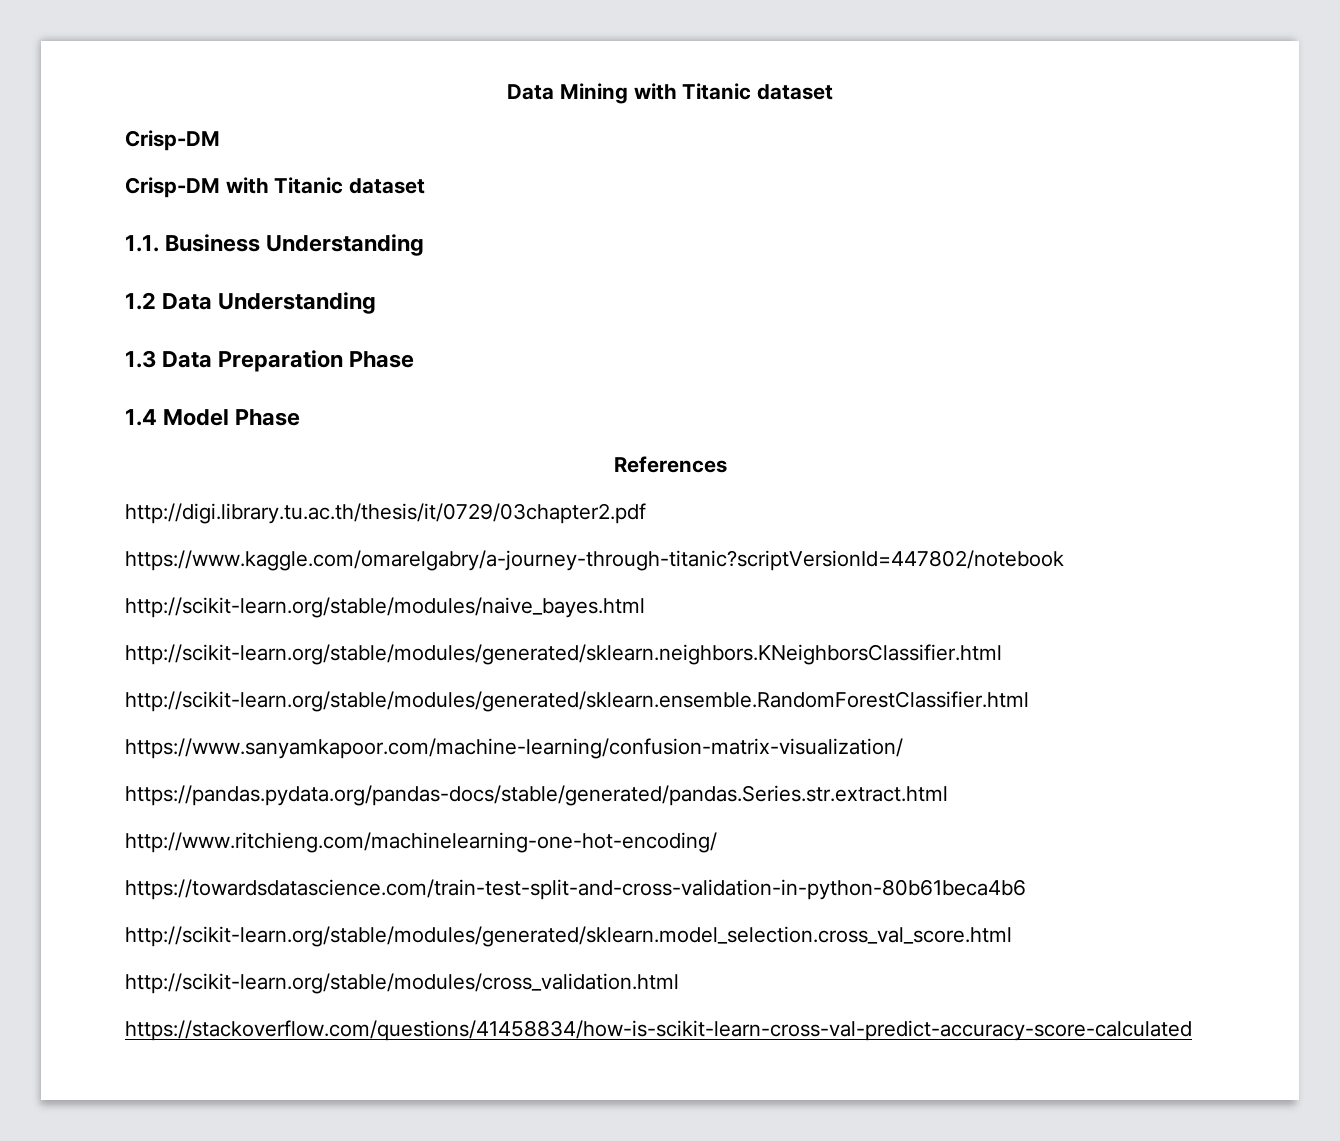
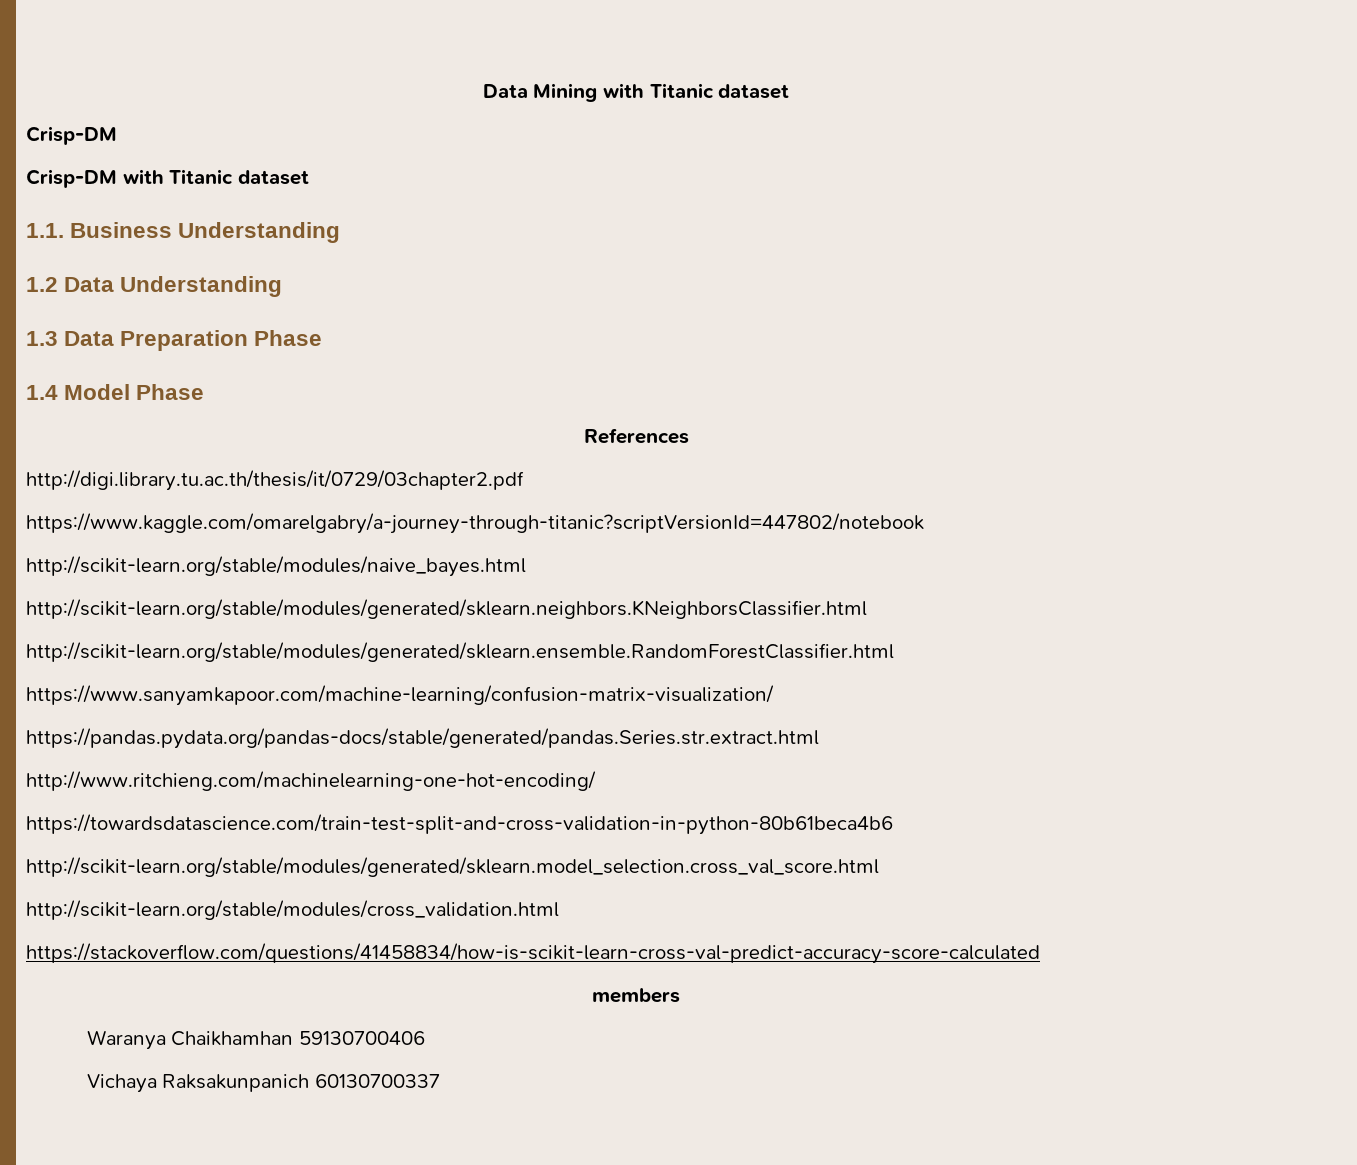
+ members
+ Waranya Chaikhamhan 59130700406
+ Vichaya Raksakunpanich 60130700337

